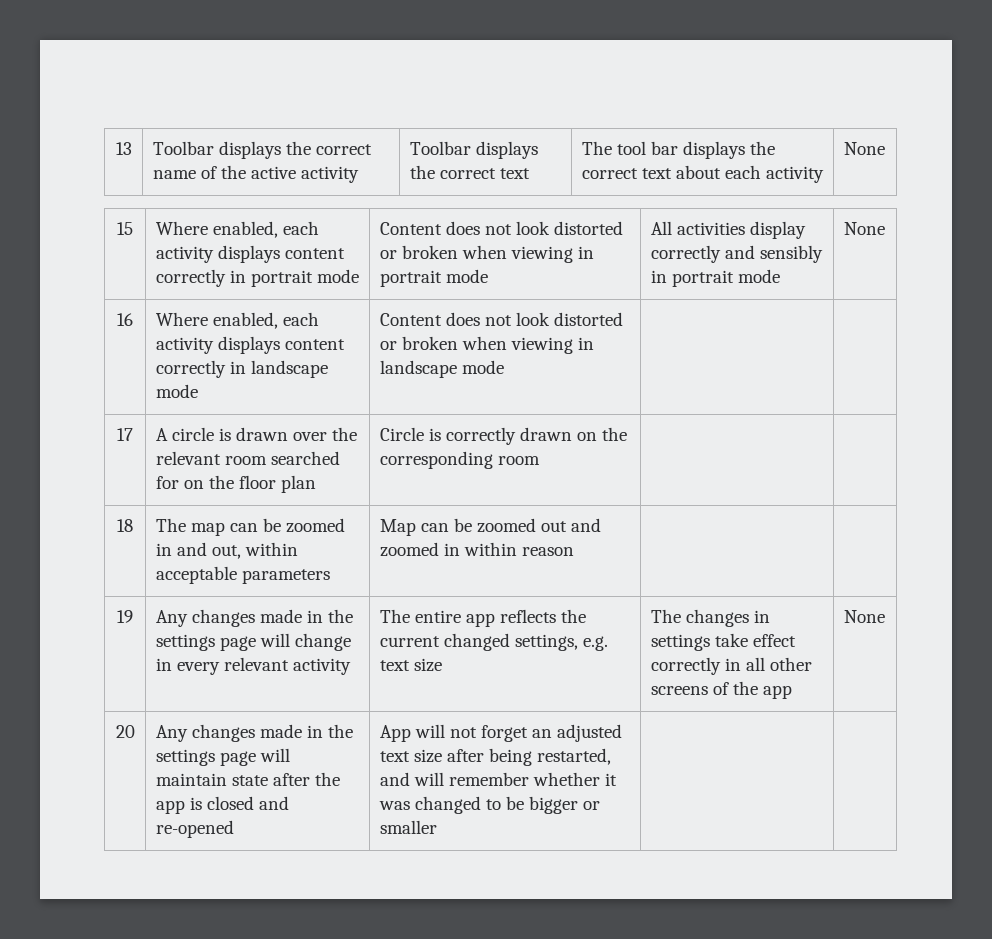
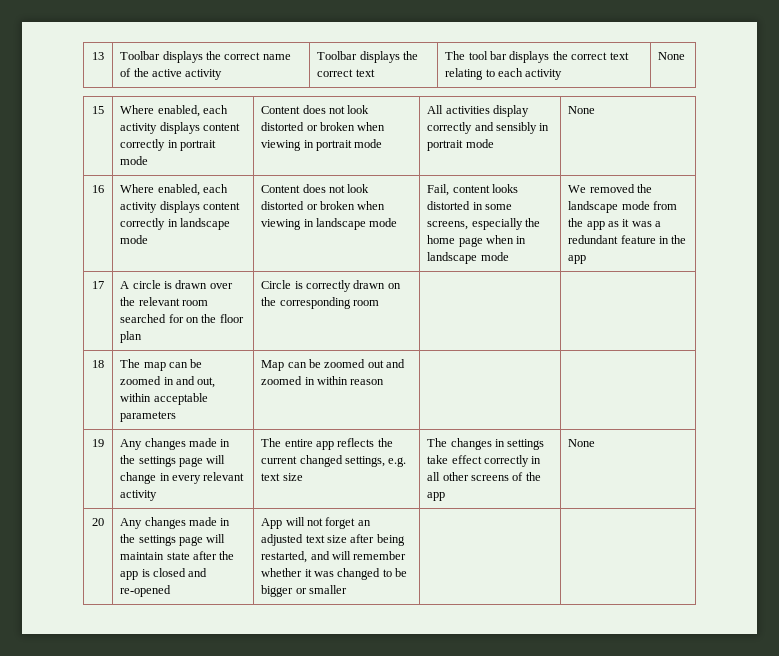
- 13 | Toolbar displays the correct name of the active activity | Toolbar displays the correct text | The tool bar displays the correct text about each activity | None
+ 13 | Toolbar displays the correct name of the active activity | Toolbar displays the correct text | The tool bar displays the correct text relating to each activity | None
+ Fail, content looks distorted in some screens, especially the home page when in landscape mode | We removed the landscape mode from the app as it was a redundant feature in the app

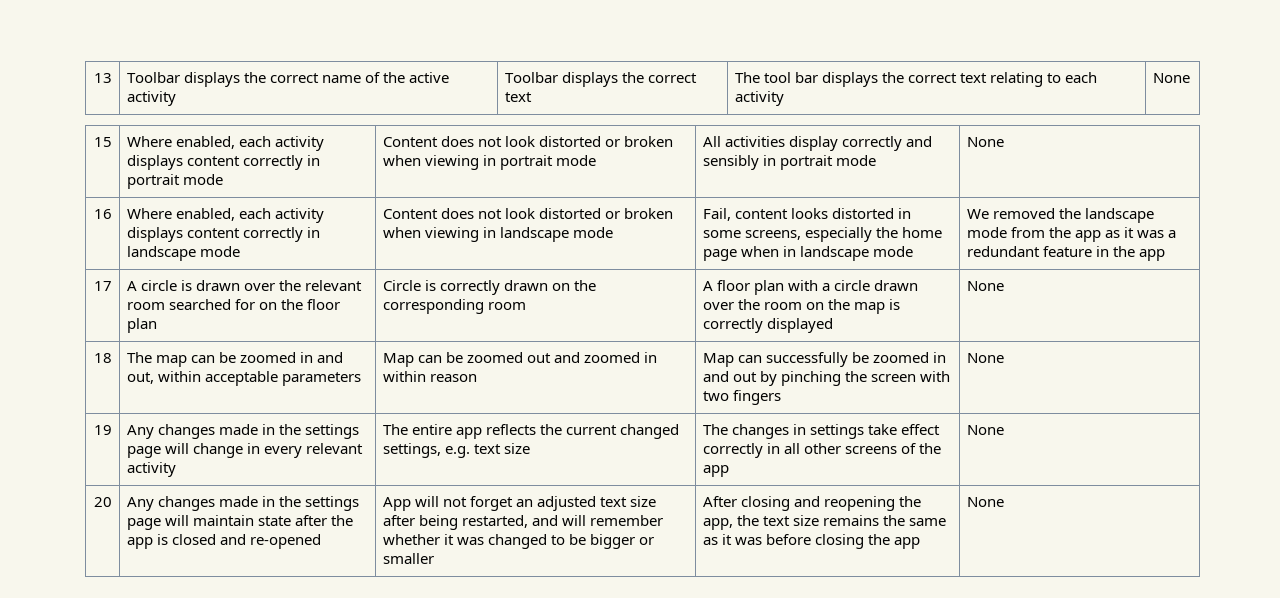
- 17 | A circle is drawn over the relevant room searched for on the floor plan | Circle is correctly drawn on the corresponding room | |
+ 17 | A circle is drawn over the relevant room searched for on the floor plan | Circle is correctly drawn on the corresponding room | A floor plan with a circle drawn over the room on the map is correctly displayed | None
- 18 | The map can be zoomed in and out, within acceptable parameters | Map can be zoomed out and zoomed in within reason | |
+ 18 | The map can be zoomed in and out, within acceptable parameters | Map can be zoomed out and zoomed in within reason | Map can successfully be zoomed in and out by pinching the screen with two fingers | None
+ After closing and reopening the app, the text size remains the same as it was before closing the app | None

